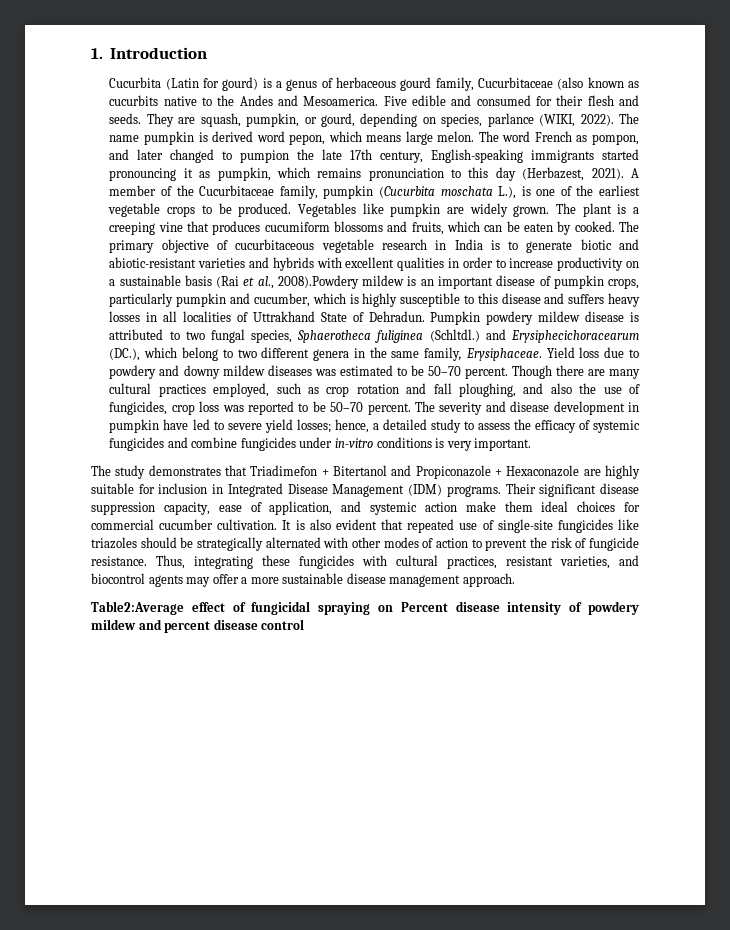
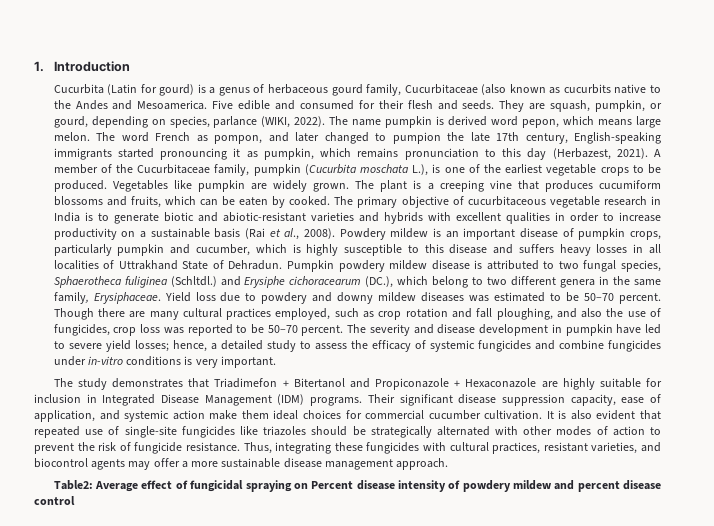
- The primary objective of cucurbitaceous vegetable research in India is to generate biotic and abiotic-resistant varieties and hybrids with excellent qualities in order to increase productivity on a sustainable basis (Rai et al., 2008).Powdery mildew is an important disease of pumpkin crops, particularly pumpkin and cucumber, which is highly susceptible to this disease and suffers heavy losses in all localities of Uttrakhand State of Dehradun.
+ The primary objective of cucurbitaceous vegetable research in India is to generate biotic and abiotic-resistant varieties and hybrids with excellent qualities in order to increase productivity on a sustainable basis (Rai et al., 2008). Powdery mildew is an important disease of pumpkin crops, particularly pumpkin and cucumber, which is highly susceptible to this disease and suffers heavy losses in all localities of Uttrakhand State of Dehradun.
- Pumpkin powdery mildew disease is attributed to two fungal species, Sphaerotheca fuliginea (Schltdl.) and Erysiphecichoracearum (DC.), which belong to two different genera in the same family, Erysiphaceae.
+ Pumpkin powdery mildew disease is attributed to two fungal species, Sphaerotheca fuliginea (Schltdl.) and Erysiphe cichoracearum (DC.), which belong to two different genera in the same family, Erysiphaceae.
- Table2:Average effect of fungicidal spraying on Percent disease intensity of powdery mildew and percent disease control
+ Table2: Average effect of fungicidal spraying on Percent disease intensity of powdery mildew and percent disease control

